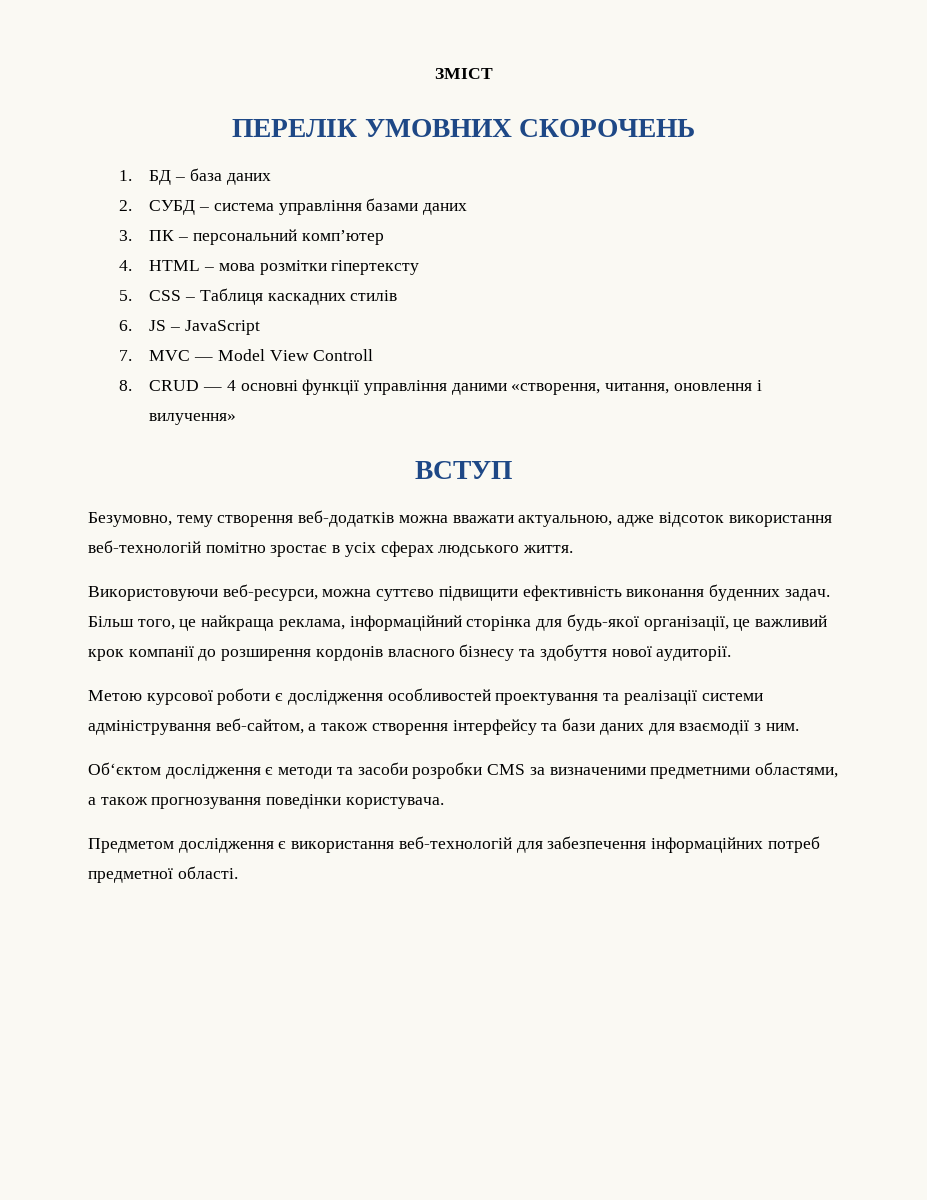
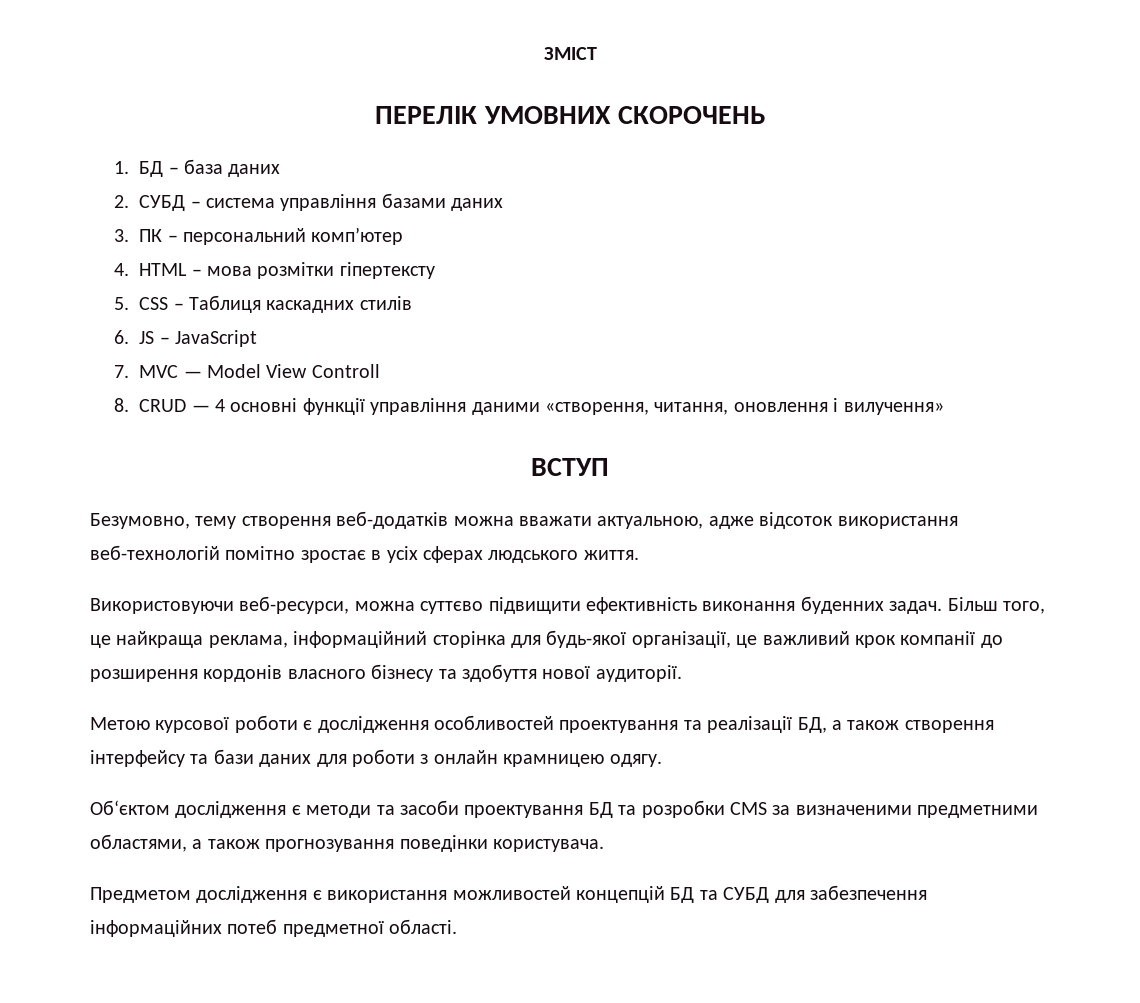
- Метою курсової роботи є дослідження особливостей проектування та реалізації cистеми адміністрування веб-сайтом, а також створення інтерфейсу та бази даних для взаємодії з ним.
+ Метою курсової роботи є дослідження особливостей проектування та реалізації БД, а також створення інтерфейсу та бази даних для роботи з онлайн крамницею одягу.
- Об‘єктом дослідження є методи та засоби розробки CMS за визначеними предметними областями, а також прогнозування поведінки користувача.
+ Об‘єктом дослідження є методи та засоби проектування БД та розробки CMS за визначеними предметними областями, а також прогнозування поведінки користувача.
- Предметом дослідження є використання веб-технологій для забезпечення інформаційних потреб предметної області.
+ Предметом дослідження є використання можливостей концепцій БД та СУБД для забезпечення інформаційних потеб предметної області.

